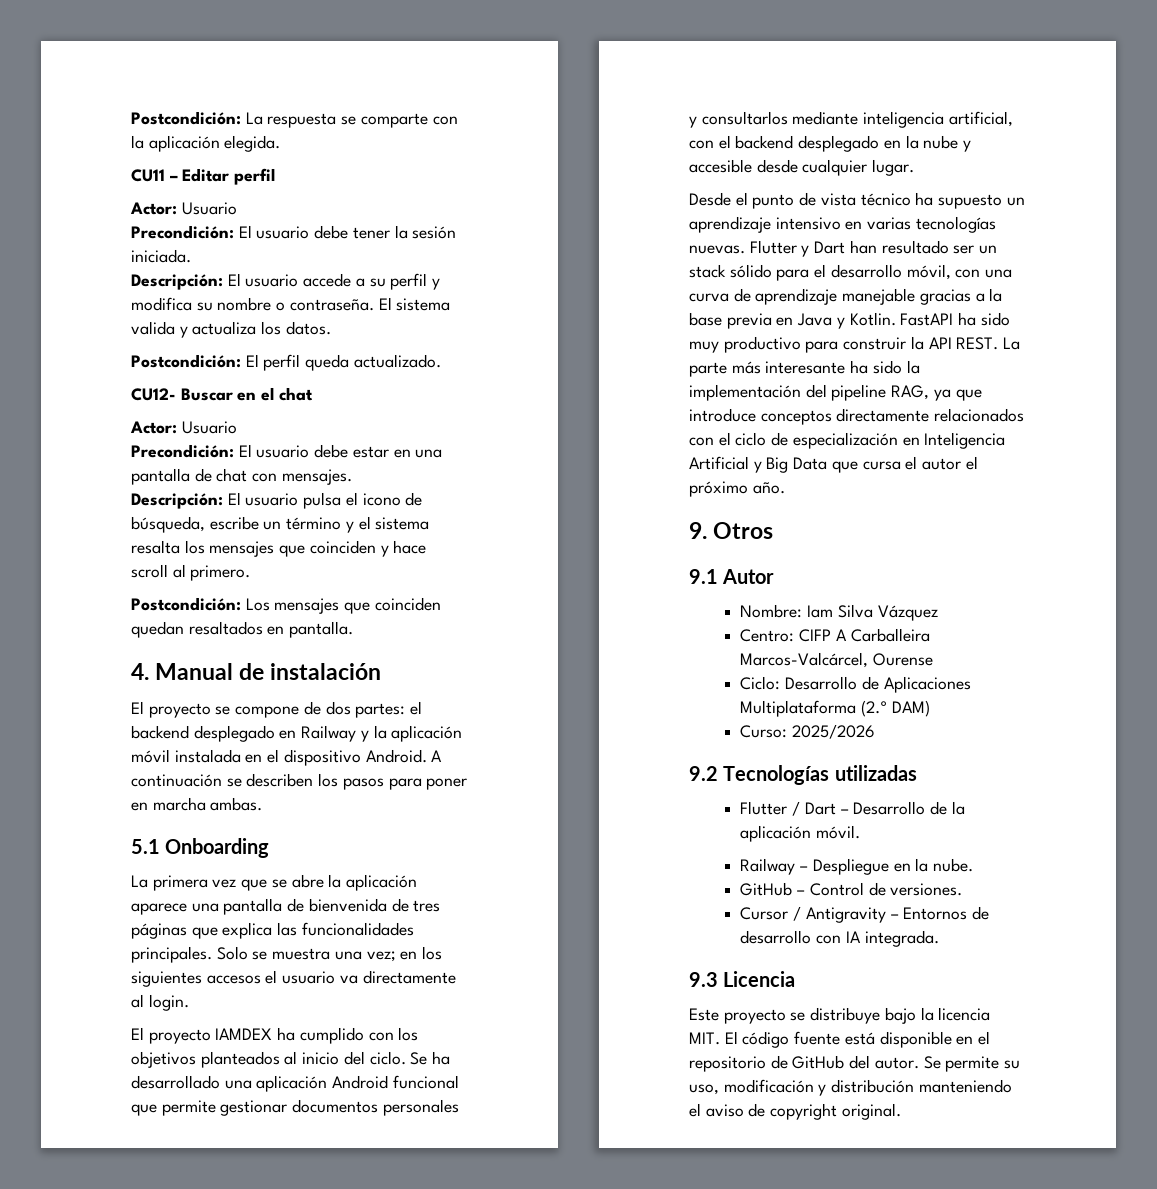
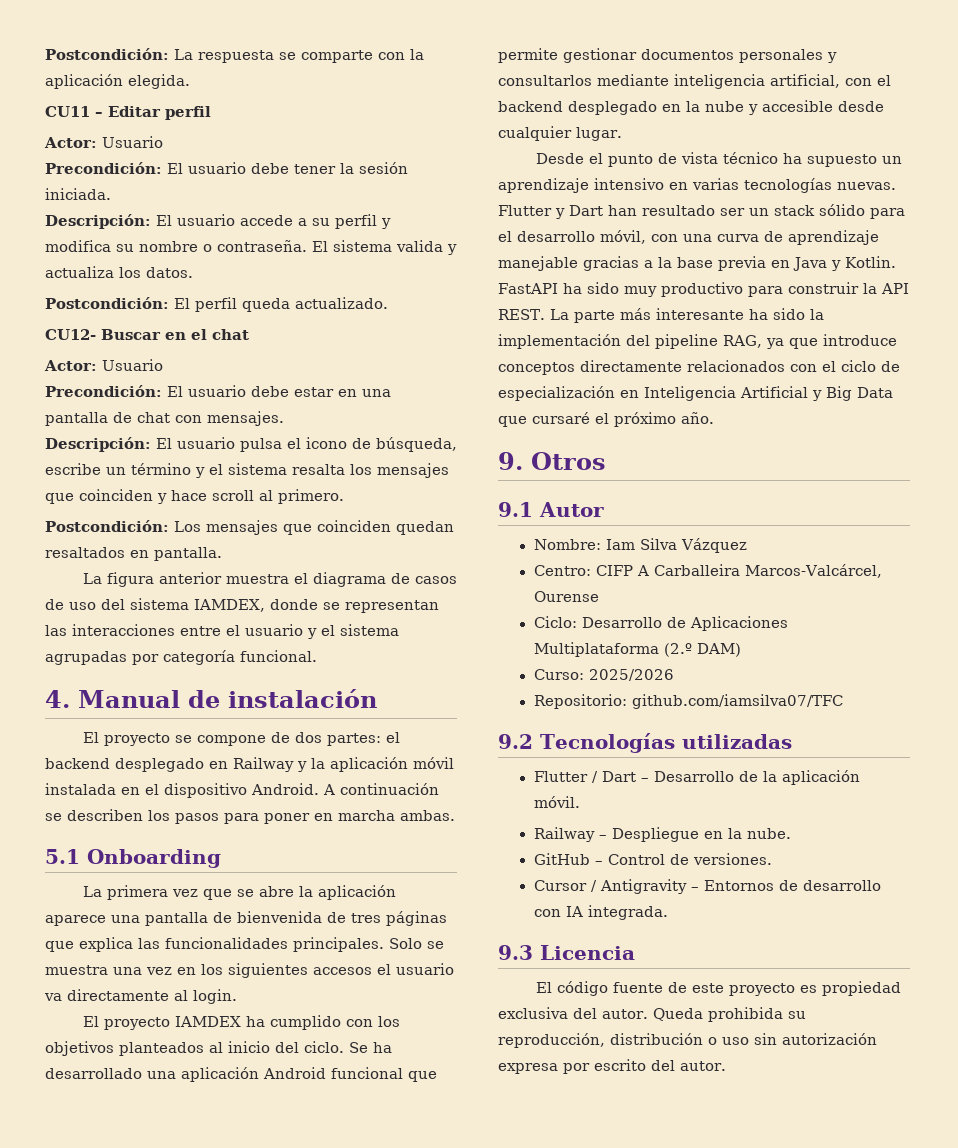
+ La figura anterior muestra el diagrama de casos de uso del sistema IAMDEX, donde se representan las interacciones entre el usuario y el sistema agrupadas por categoría funcional.
- Solo se muestra una vez; en los siguientes accesos el usuario va directamente al login.
+ Solo se muestra una vez en los siguientes accesos el usuario va directamente al login.
- La parte más interesante ha sido la implementación del pipeline RAG, ya que introduce conceptos directamente relacionados con el ciclo de especialización en Inteligencia Artificial y Big Data que cursa el autor el próximo año.
+ La parte más interesante ha sido la implementación del pipeline RAG, ya que introduce conceptos directamente relacionados con el ciclo de especialización en Inteligencia Artificial y Big Data que cursaré el próximo año.
+ Repositorio: github.com/iamsilva07/TFC
- Este proyecto se distribuye bajo la licencia MIT. El código fuente está disponible en el repositorio de GitHub del autor. Se permite su uso, modificación y distribución manteniendo el aviso de copyright original.
+ El código fuente de este proyecto es propiedad exclusiva del autor. Queda prohibida su reproducción, distribución o uso sin autorización expresa por escrito del autor.

